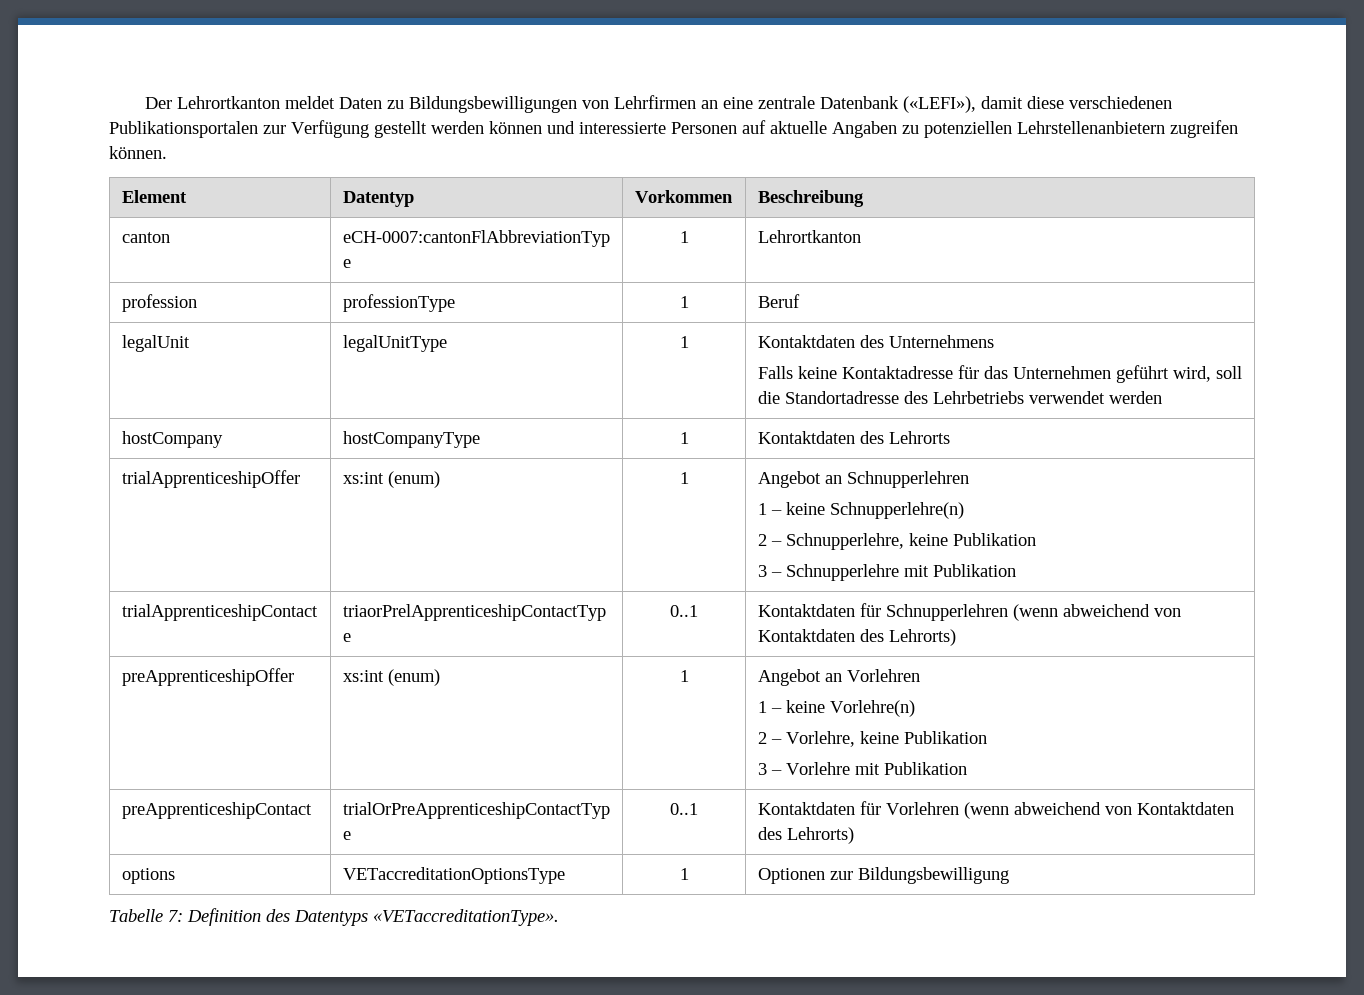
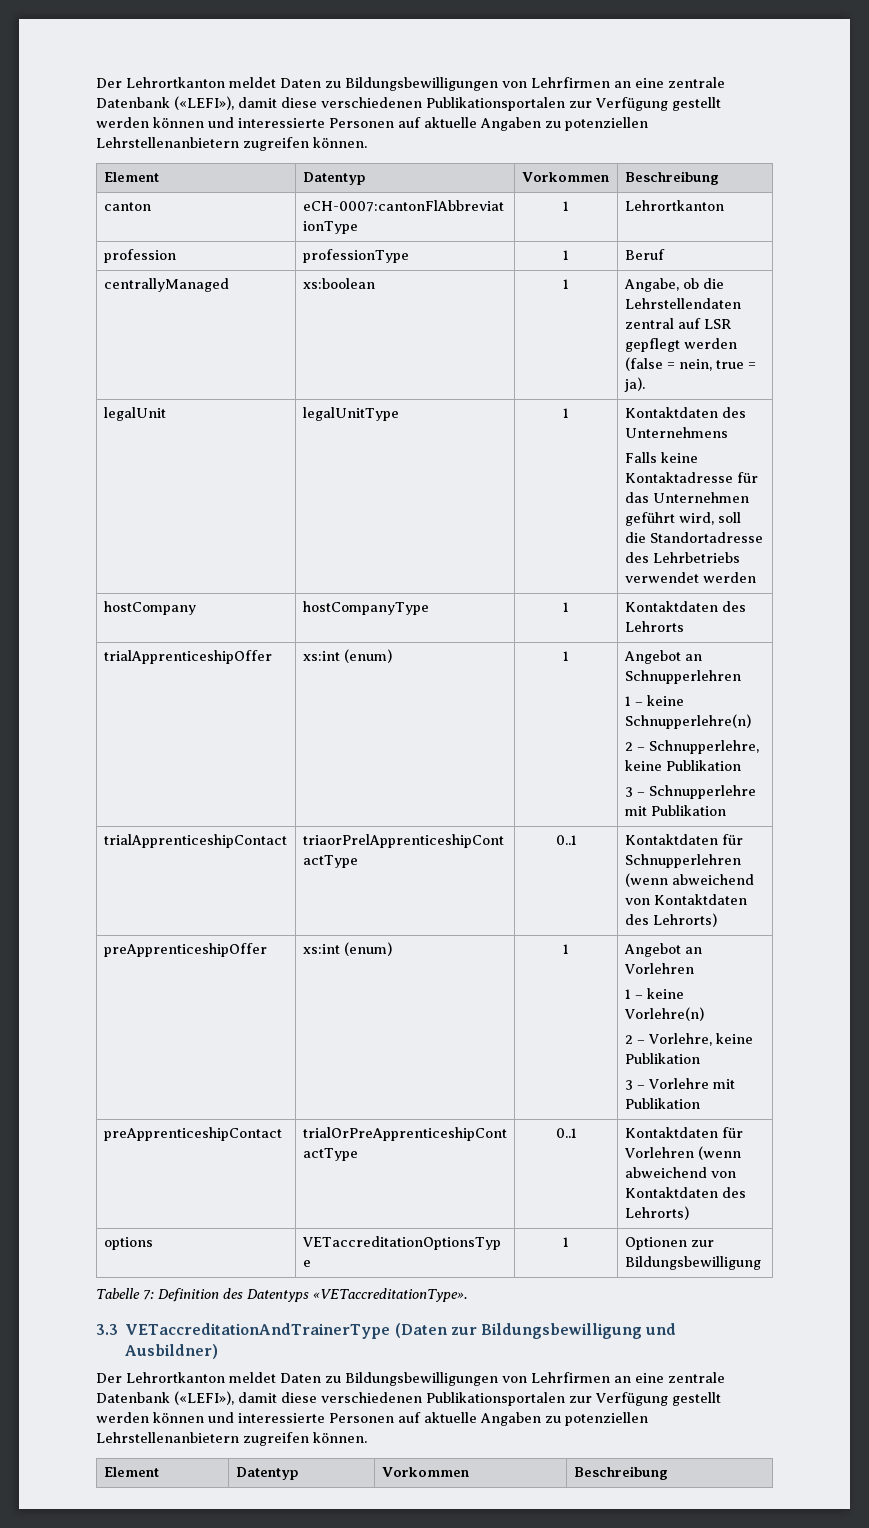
+ centrallyManaged | xs:boolean | 1 | Angabe, ob die Lehrstellendaten zentral auf LSR gepflegt werden (false = nein, true = ja).
+ 3.3 VETaccreditationAndTrainerType (Daten zur Bildungsbewilligung und Ausbildner)
+ Der Lehrortkanton meldet Daten zu Bildungsbewilligungen von Lehrfirmen an eine zentrale Datenbank («LEFI»), damit diese verschiedenen Publikationsportalen zur Verfügung gestellt werden können und interessierte Personen auf aktuelle Angaben zu potenziellen Lehrstellenanbietern zugreifen können.
+ Element | Datentyp | Vorkommen | Beschreibung

